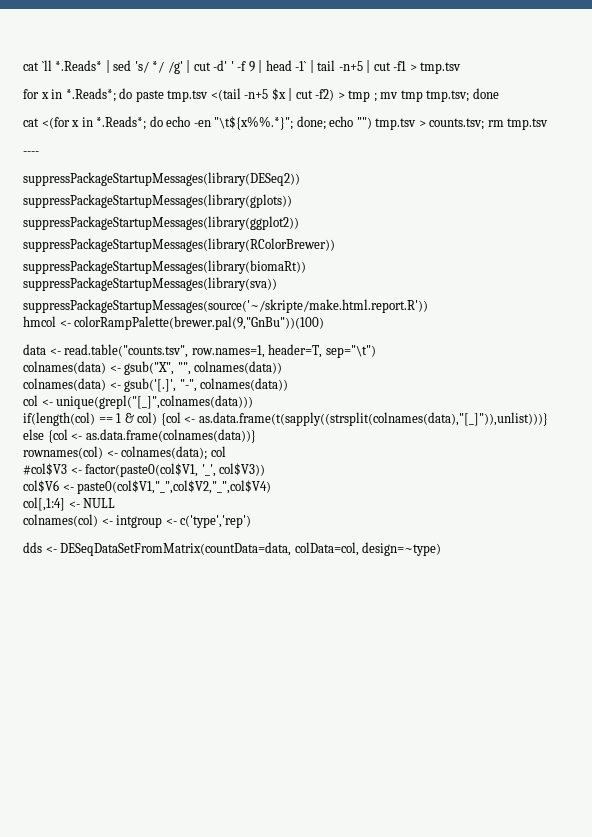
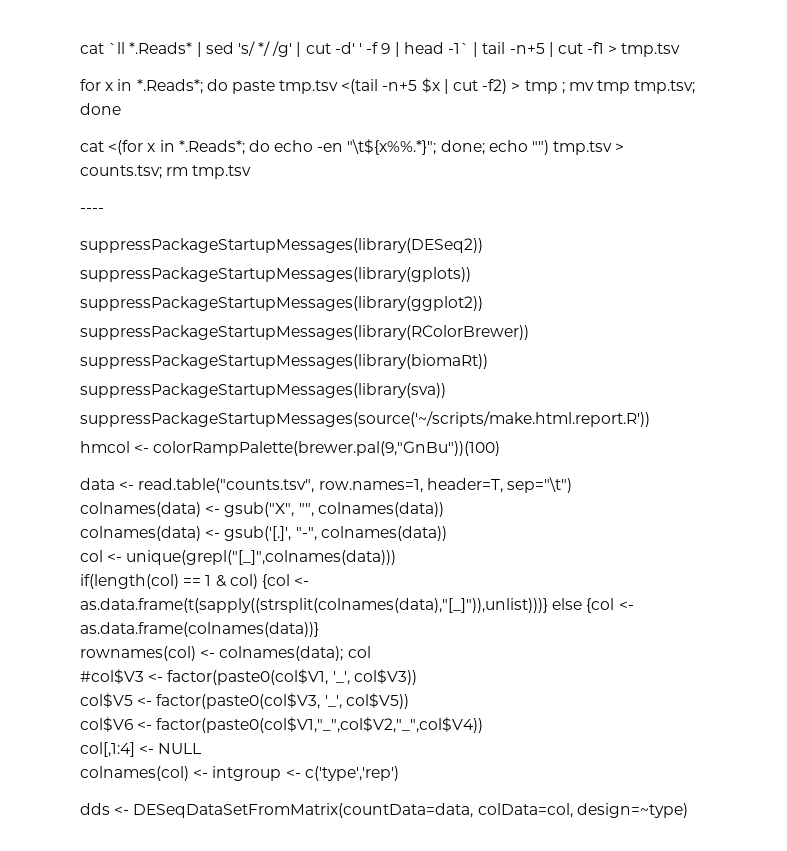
- suppressPackageStartupMessages(source('~/skripte/make.html.report.R'))
+ suppressPackageStartupMessages(source('~/scripts/make.html.report.R'))
+ col$V5 <- factor(paste0(col$V3, '_', col$V5))
- col$V6 <- paste0(col$V1,"_",col$V2,"_",col$V4)
+ col$V6 <- factor(paste0(col$V1,"_",col$V2,"_",col$V4))

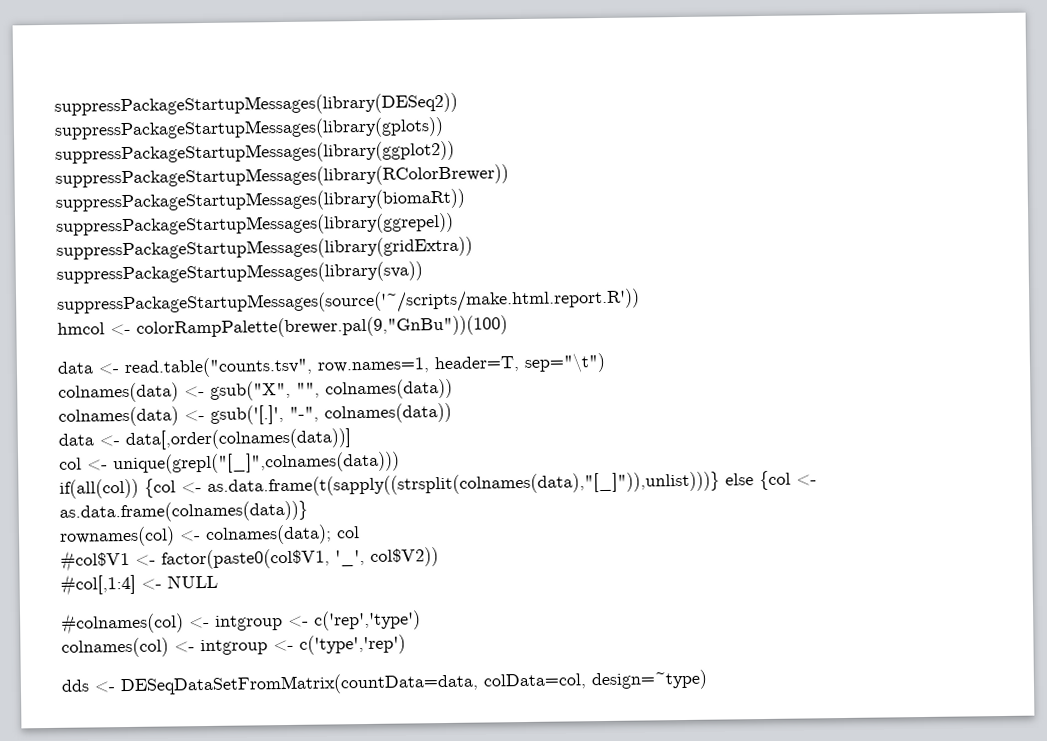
- cat `ll *.Reads* | sed 's/ */ /g' | cut -d' ' -f 9 | head -1` | tail -n+5 | cut -f1 > tmp.tsv
- for x in *.Reads*; do paste tmp.tsv <(tail -n+5 $x | cut -f2) > tmp ; mv tmp tmp.tsv; done
- cat <(for x in *.Reads*; do echo -en "\t${x%%.*}"; done; echo "") tmp.tsv > counts.tsv; rm tmp.tsv
- ----
+ suppressPackageStartupMessages(library(ggrepel))
+ suppressPackageStartupMessages(library(gridExtra))
+ data <- data[,order(colnames(data))]
- if(length(col) == 1 & col) {col <- as.data.frame(t(sapply((strsplit(colnames(data),"[_]")),unlist)))} else {col <- as.data.frame(colnames(data))}
+ if(all(col)) {col <- as.data.frame(t(sapply((strsplit(colnames(data),"[_]")),unlist)))} else {col <- as.data.frame(colnames(data))}
- #col$V3 <- factor(paste0(col$V1, '_', col$V3))
- col$V5 <- factor(paste0(col$V3, '_', col$V5))
- col$V6 <- factor(paste0(col$V1,"_",col$V2,"_",col$V4))
- col[,1:4] <- NULL
+ #col$V1 <- factor(paste0(col$V1, '_', col$V2))
+ #col[,1:4] <- NULL
+ #colnames(col) <- intgroup <- c('rep','type')

